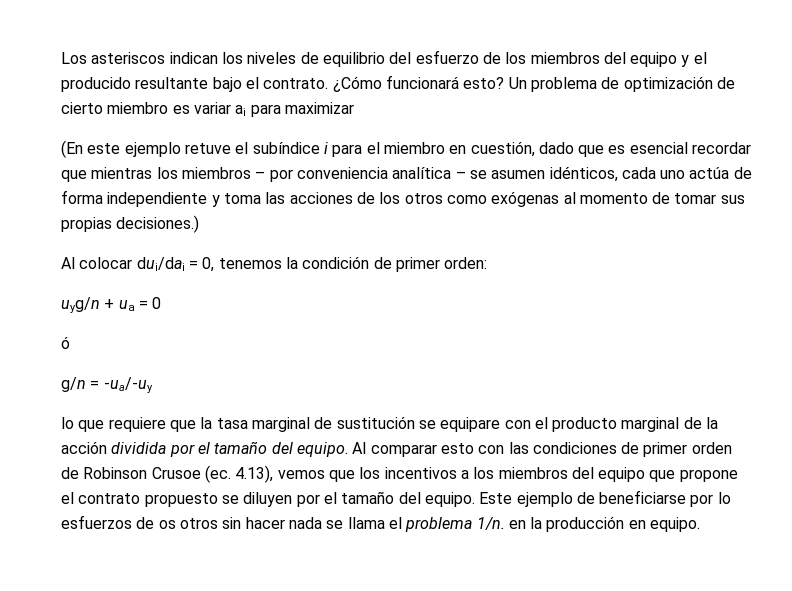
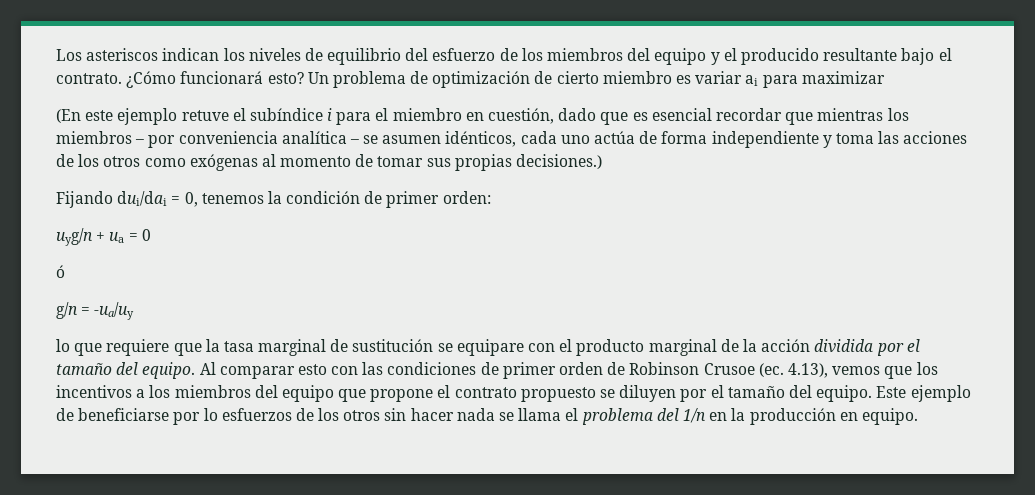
- Al colocar dui/dai = 0, tenemos la condición de primer orden:
+ Fijando dui/dai = 0, tenemos la condición de primer orden:
- g/n = -ua/-uy
+ g/n = -ua/uy
- Este ejemplo de beneficiarse por lo esfuerzos de os otros sin hacer nada se llama el problema 1/n. en la producción en equipo.
+ Este ejemplo de beneficiarse por lo esfuerzos de los otros sin hacer nada se llama el problema del 1/n en la producción en equipo.

